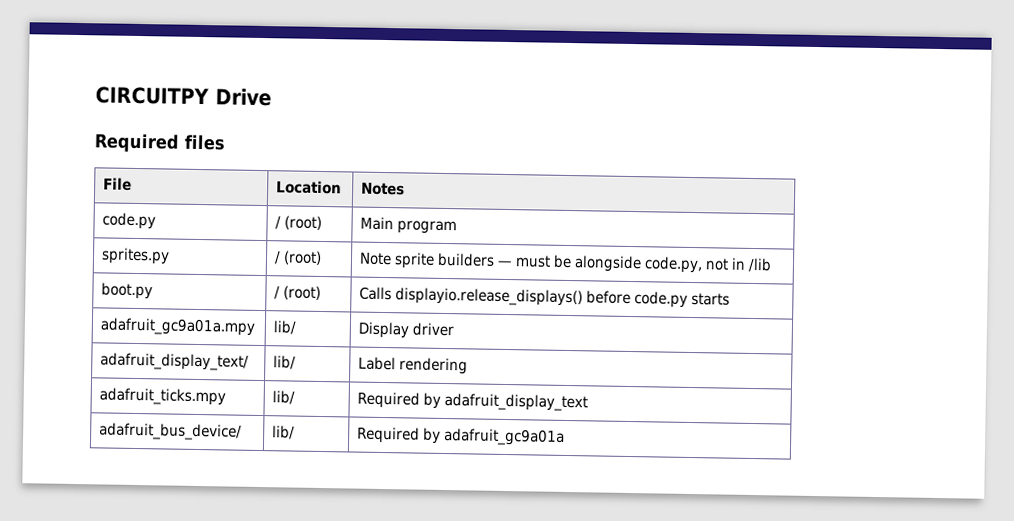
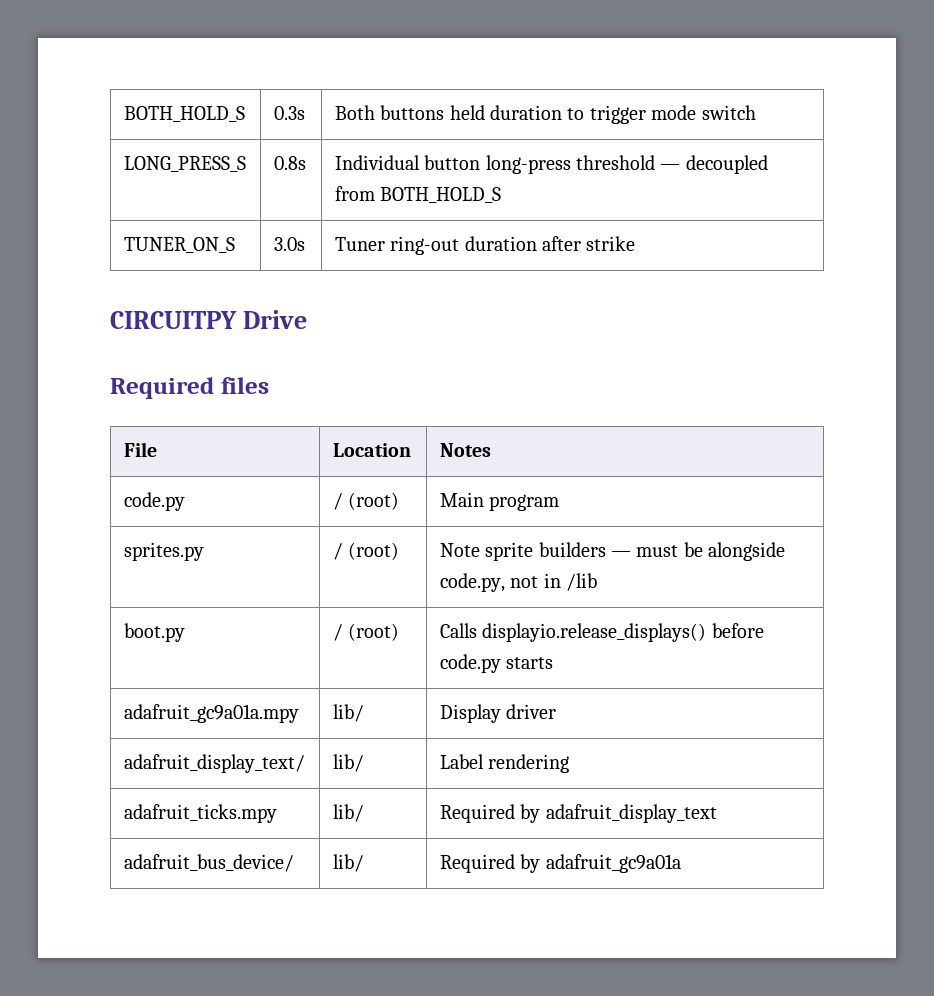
+ BOTH_HOLD_S | 0.3s | Both buttons held duration to trigger mode switch
+ LONG_PRESS_S | 0.8s | Individual button long-press threshold — decoupled from BOTH_HOLD_S
+ TUNER_ON_S | 3.0s | Tuner ring-out duration after strike

